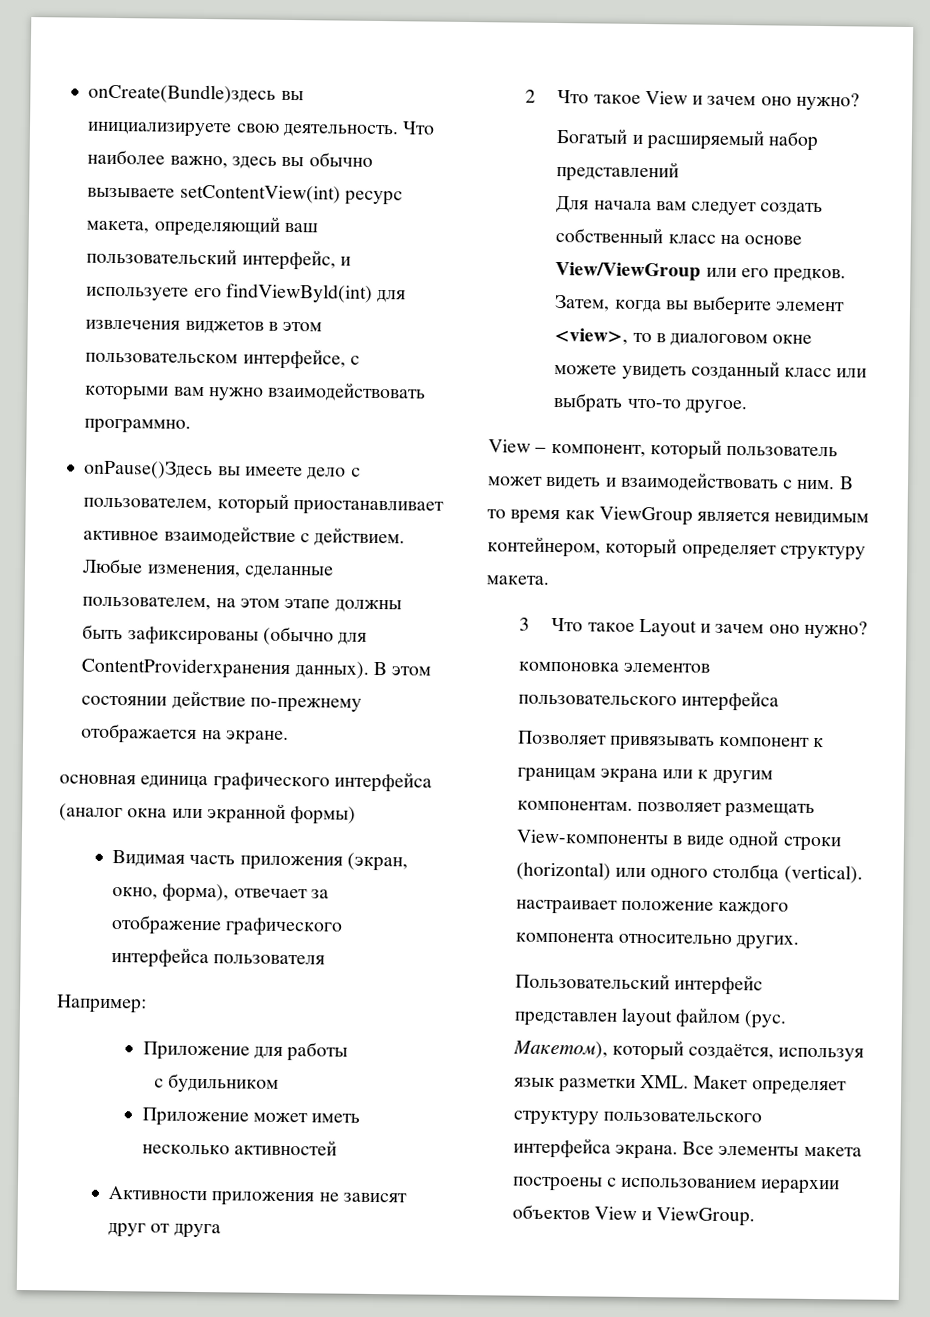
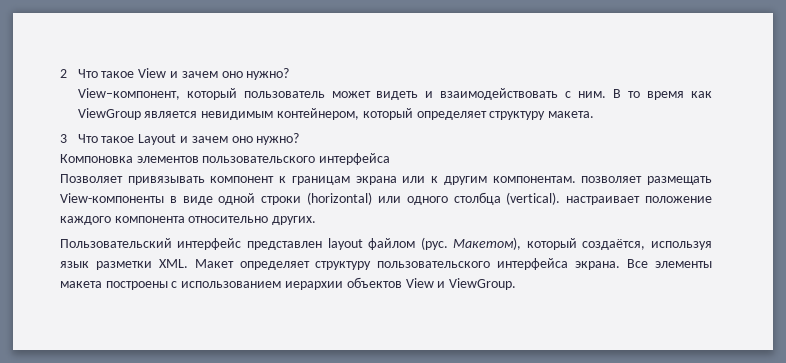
- onCreate(Bundle)здесь вы инициализируете свою деятельность. Что наиболее важно, здесь вы обычно вызываете setContentView(int) ресурс макета, определяющий ваш пользовательский интерфейс, и используете его findViewByld(int) для извлечения виджетов в этом пользовательском интерфейсе, с которыми вам нужно взаимодействовать программно.
- onPause()Здесь вы имеете дело с пользователем, который приостанавливает активное взаимодействие с действием. Любые изменения, сделанные пользователем, на этом этапе должны быть зафиксированы (обычно для ContentProviderхранения данных). В этом состоянии действие по-прежнему отображается на экране.
- основная единица графического интерфейса (аналог окна или экранной формы)
- Видимая часть приложения (экран, окно, форма), отвечает за отображение графического интерфейса пользователя
- Например:
- Приложение для работы
- с будильником
- Приложение может иметь несколько активностей
- Активности приложения не зависят друг от друга
- Богатый и расширяемый набор представлений
- Для начала вам следует создать собственный класс на основе View/ViewGroup или его предков. Затем, когда вы выберите элемент <view>, то в диалоговом окне можете увидеть созданный класс или выбрать что-то другое.
- View – компонент, который пользователь может видеть и взаимодействовать с ним.
+ View–компонент, который пользователь может видеть и взаимодействовать с ним.
- компоновка элементов пользовательского интерфейса
+ Компоновка элементов пользовательского интерфейса

